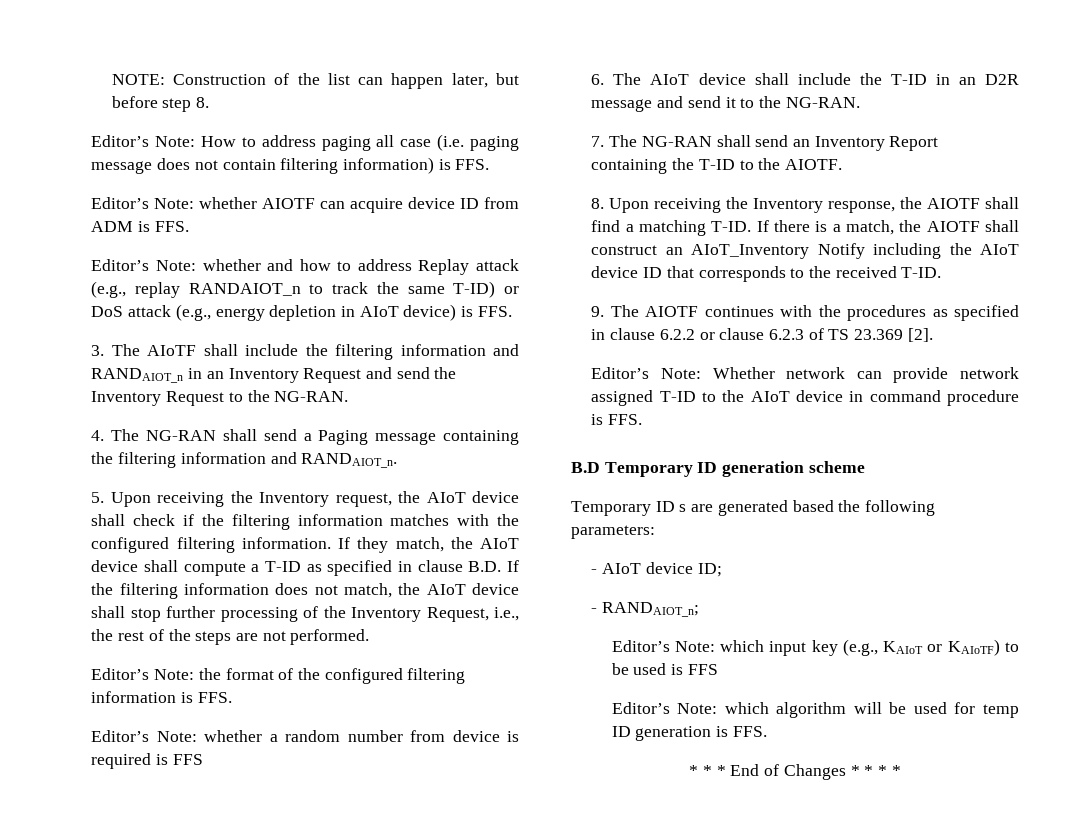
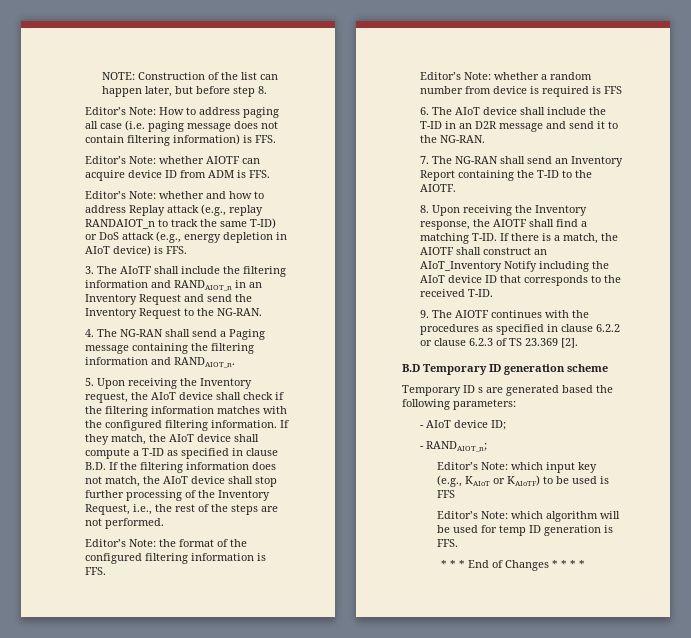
- Editor’s Note: Whether network can provide network assigned T-ID to the AIoT device in command procedure is FFS.

